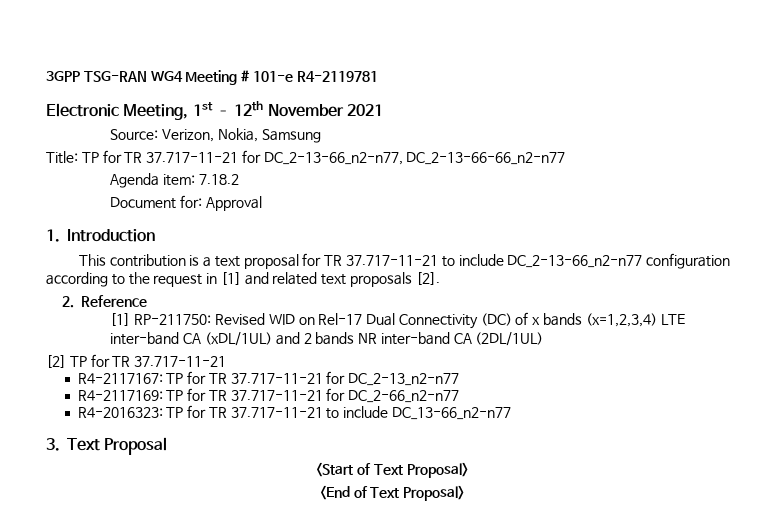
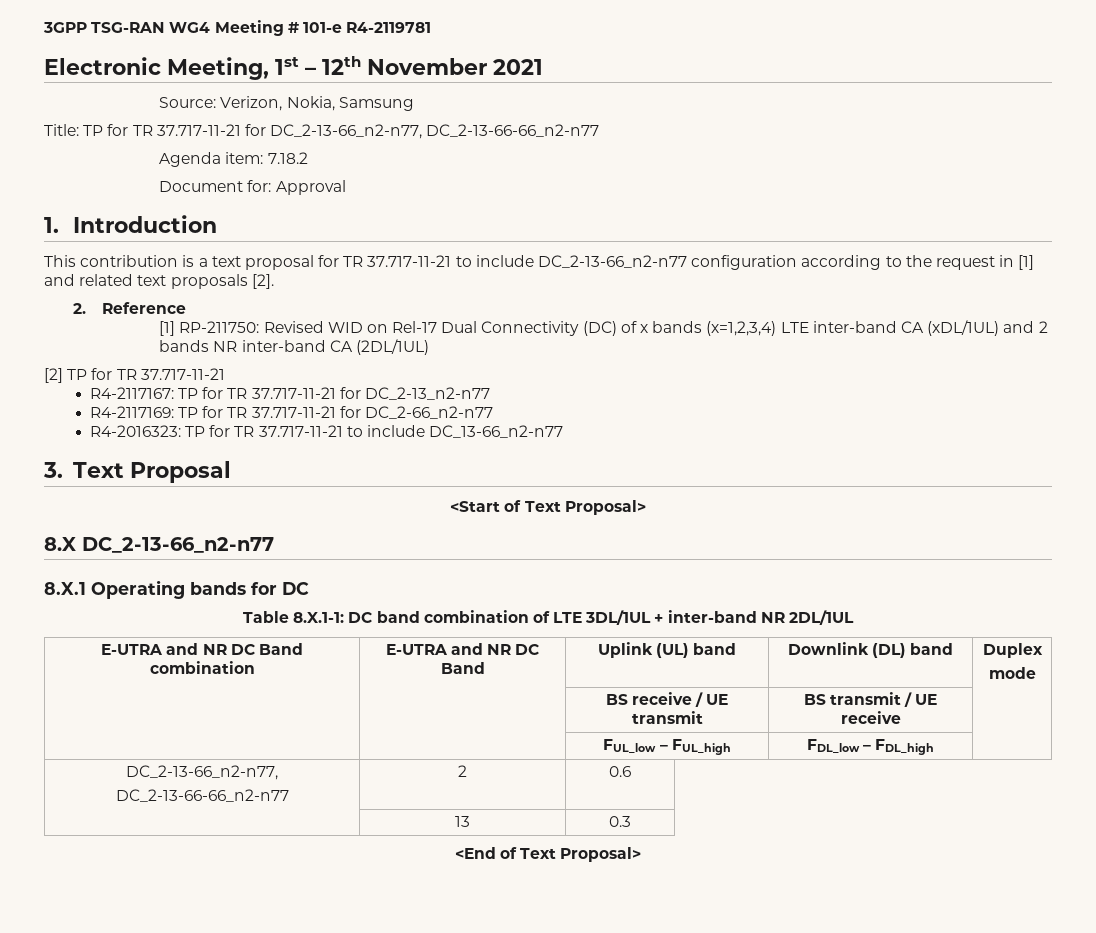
+ 8.X DC_2-13-66_n2-n77
+ 8.X.1 Operating bands for DC
+ Table 8.X.1-1: DC band combination of LTE 3DL/1UL + inter-band NR 2DL/1UL
+ E-UTRA and NR DC Band combination | E-UTRA and NR DC Band | Uplink (UL) band | Downlink (DL) band | Duplex
+ mode
+ | | BS receive / UE transmit | BS transmit / UE receive |
+ | | FUL_low – FUL_high | FDL_low – FDL_high |
+ DC_2-13-66_n2-n77,
+ DC_2-13-66-66_n2-n77 | 2 | 0.6
+ | 13 | 0.3

